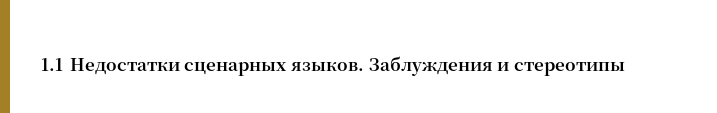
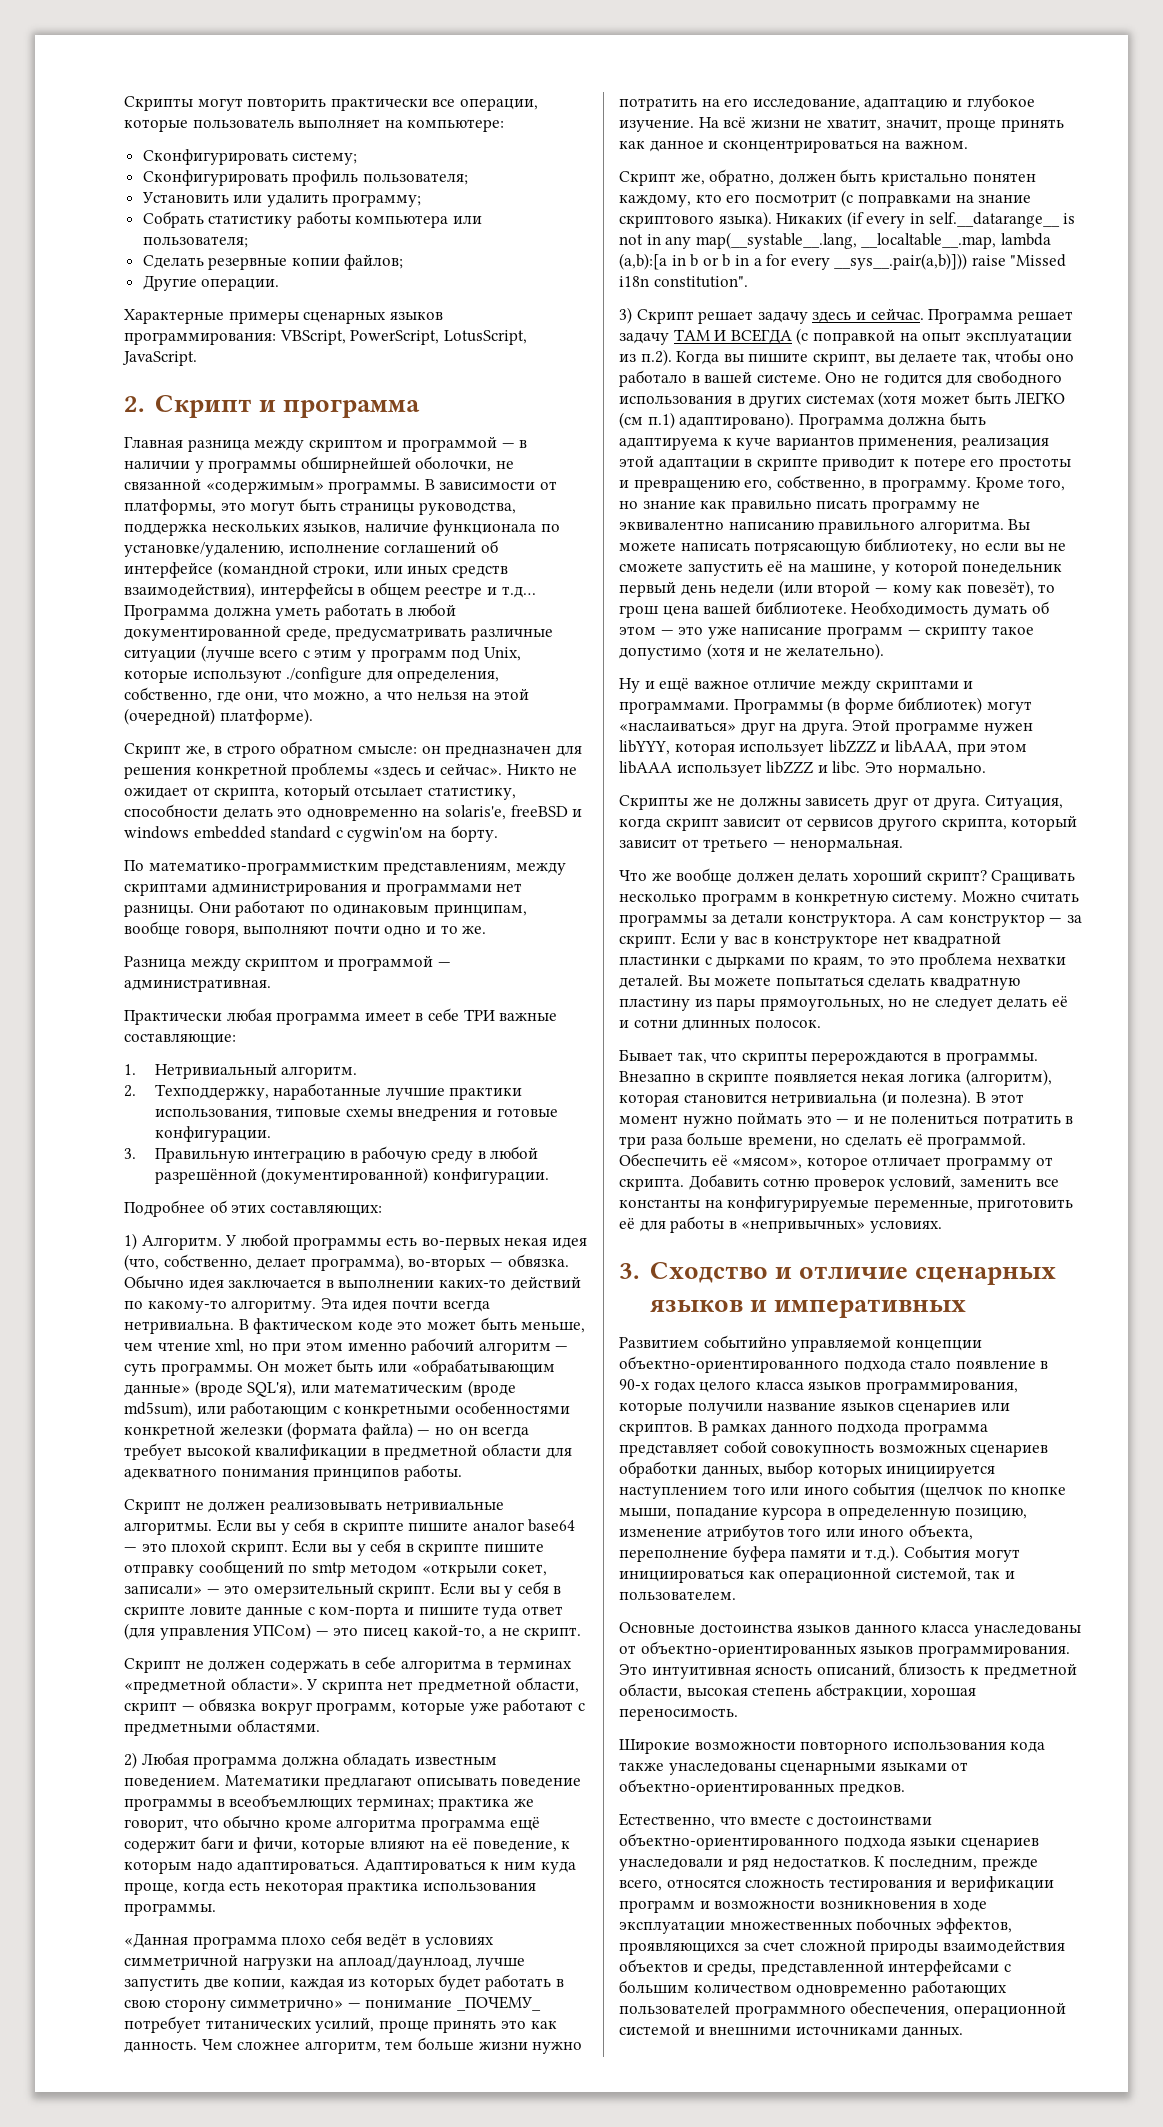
- 1.1 Недостатки сценарных языков. Заблуждения и стереотипы
+ Скрипты могут повторить практически все операции, которые пользователь выполняет на компьютере:
+ Сконфигурировать систему;
+ Сконфигурировать профиль пользователя;
+ Установить или удалить программу;
+ Собрать статистику работы компьютера или пользователя;
+ Сделать резервные копии файлов;
+ Другие операции.
+ Характерные примеры сценарных языков программирования: VBScript, PowerScript, LotusScript, JavaScript.
+ 2. Скрипт и программа
+ Главная разница между скриптом и программой — в наличии у программы обширнейшей оболочки, не связанной «содержимым» программы. В зависимости от платформы, это могут быть страницы руководства, поддержка нескольких языков, наличие функционала по установке/удалению, исполнение соглашений об интерфейсе (командной строки, или иных средств взаимодействия), интерфейсы в общем реестре и т.д… Программа должна уметь работать в любой документированной среде, предусматривать различные ситуации (лучше всего с этим у программ под Unix, которые используют ./configure для определения, собственно, где они, что можно, а что нельзя на этой (очередной) платформе).
+ Скрипт же, в строго обратном смысле: он предназначен для решения конкретной проблемы «здесь и сейчас». Никто не ожидает от скрипта, который отсылает статистику, способности делать это одновременно на solaris'е, freeBSD и windows embedded standard с cygwin'ом на борту.
+ По математико-программистким представлениям, между скриптами администрирования и программами нет разницы. Они работают по одинаковым принципам, вообще говоря, выполняют почти одно и то же.
+ Разница между скриптом и программой — административная.
+ Практически любая программа имеет в себе ТРИ важные составляющие:
+ 1. Нетривиальный алгоритм.
+ 2. Техподдержку, наработанные лучшие практики использования, типовые схемы внедрения и готовые конфигурации.
+ 3. Правильную интеграцию в рабочую среду в любой разрешённой (документированной) конфигурации.
+ Подробнее об этих составляющих:
+ 1) Алгоритм. У любой программы есть во-первых некая идея (что, собственно, делает программа), во-вторых — обвязка. Обычно идея заключается в выполнении каких-то действий по какому-то алгоритму. Эта идея почти всегда нетривиальна. В фактическом коде это может быть меньше, чем чтение xml, но при этом именно рабочий алгоритм — суть программы. Он может быть или «обрабатывающим данные» (вроде SQL'я), или математическим (вроде md5sum), или работающим с конкретными особенностями конкретной железки (формата файла) — но он всегда требует высокой квалификации в предметной области для адекватного понимания принципов работы.
+ Скрипт не должен реализовывать нетривиальные алгоритмы. Если вы у себя в скрипте пишите аналог base64 — это плохой скрипт. Если вы у себя в скрипте пишите отправку сообщений по smtp методом «открыли сокет, записали» — это омерзительный скрипт. Если вы у себя в скрипте ловите данные с ком-порта и пишите туда ответ (для управления УПСом) — это писец какой-то, а не скрипт.
+ Скрипт не должен содержать в себе алгоритма в терминах «предметной области». У скрипта нет предметной области, скрипт — обвязка вокруг программ, которые уже работают с предметными областями.
+ 2) Любая программа должна обладать известным поведением. Математики предлагают описывать поведение программы в всеобъемлющих терминах; практика же говорит, что обычно кроме алгоритма программа ещё содержит баги и фичи, которые влияют на её поведение, к которым надо адаптироваться. Адаптироваться к ним куда проще, когда есть некоторая практика использования программы.
+ «Данная программа плохо себя ведёт в условиях симметричной нагрузки на аплоад/даунлоад, лучше запустить две копии, каждая из которых будет работать в свою сторону симметрично» — понимание _ПОЧЕМУ_ потребует титанических усилий, проще принять это как данность. Чем сложнее алгоритм, тем больше жизни нужно потратить на его исследование, адаптацию и глубокое изучение. На всё жизни не хватит, значит, проще принять как данное и сконцентрироваться на важном.
+ Скрипт же, обратно, должен быть кристально понятен каждому, кто его посмотрит (с поправками на знание скриптового языка). Никаких (if every in self.__datarange__ is not in any map(__systable__.lang, __localtable__.map, lambda (a,b):[a in b or b in a for every __sys__.pair(a,b)])) raise "Missed i18n constitution".
+ 3) Скрипт решает задачу здесь и сейчас. Программа решает задачу ТАМ И ВСЕГДА (с поправкой на опыт эксплуатации из п.2). Когда вы пишите скрипт, вы делаете так, чтобы оно работало в вашей системе. Оно не годится для свободного использования в других системах (хотя может быть ЛЕГКО (см п.1) адаптировано). Программа должна быть адаптируема к куче вариантов применения, реализация этой адаптации в скрипте приводит к потере его простоты и превращению его, собственно, в программу. Кроме того, но знание как правильно писать программу не эквивалентно написанию правильного алгоритма. Вы можете написать потрясающую библиотеку, но если вы не сможете запустить её на машине, у которой понедельник первый день недели (или второй — кому как повезёт), то грош цена вашей библиотеке. Необходимость думать об этом — это уже написание программ — скрипту такое допустимо (хотя и не желательно).
+ Ну и ещё важное отличие между скриптами и программами. Программы (в форме библиотек) могут «наслаиваться» друг на друга. Этой программе нужен libYYY, которая использует libZZZ и libAAA, при этом libAAA использует libZZZ и libc. Это нормально.
+ Скрипты же не должны зависеть друг от друга. Ситуация, когда скрипт зависит от сервисов другого скрипта, который зависит от третьего — ненормальная.
+ Что же вообще должен делать хороший скрипт? Сращивать несколько программ в конкретную систему. Можно считать программы за детали конструктора. А сам конструктор — за скрипт. Если у вас в конструкторе нет квадратной пластинки с дырками по краям, то это проблема нехватки деталей. Вы можете попытаться сделать квадратную пластину из пары прямоугольных, но не следует делать её и сотни длинных полосок.
+ Бывает так, что скрипты перерождаются в программы. Внезапно в скрипте появляется некая логика (алгоритм), которая становится нетривиальна (и полезна). В этот момент нужно поймать это — и не полениться потратить в три раза больше времени, но сделать её программой. Обеспечить её «мясом», которое отличает программу от скрипта. Добавить сотню проверок условий, заменить все константы на конфигурируемые переменные, приготовить её для работы в «непривычных» условиях.
+ 3. Сходство и отличие сценарных языков и императивных
+ Развитием событийно управляемой концепции объектно-ориентированного подхода стало появление в 90-х годах целого класса языков программирования, которые получили название языков сценариев или скриптов. В рамках данного подхода программа представляет собой совокупность возможных сценариев обработки данных, выбор которых инициируется наступлением того или иного события (щелчок по кнопке мыши, попадание курсора в определенную позицию, изменение атрибутов того или иного объекта, переполнение буфера памяти и т.д.). События могут инициироваться как операционной системой, так и пользователем.
+ Основные достоинства языков данного класса унаследованы от объектно-ориентированных языков программирования. Это интуитивная ясность описаний, близость к предметной области, высокая степень абстракции, хорошая переносимость.
+ Широкие возможности повторного использования кода также унаследованы сценарными языками от объектно-ориентированных предков.
+ Естественно, что вместе с достоинствами объектно-ориентированного подхода языки сценариев унаследовали и ряд недостатков. К последним, прежде всего, относятся сложность тестирования и верификации программ и возможности возникновения в ходе эксплуатации множественных побочных эффектов, проявляющихся за счет сложной природы взаимодействия объектов и среды, представленной интерфейсами с большим количеством одновременно работающих пользователей программного обеспечения, операционной системой и внешними источниками данных.

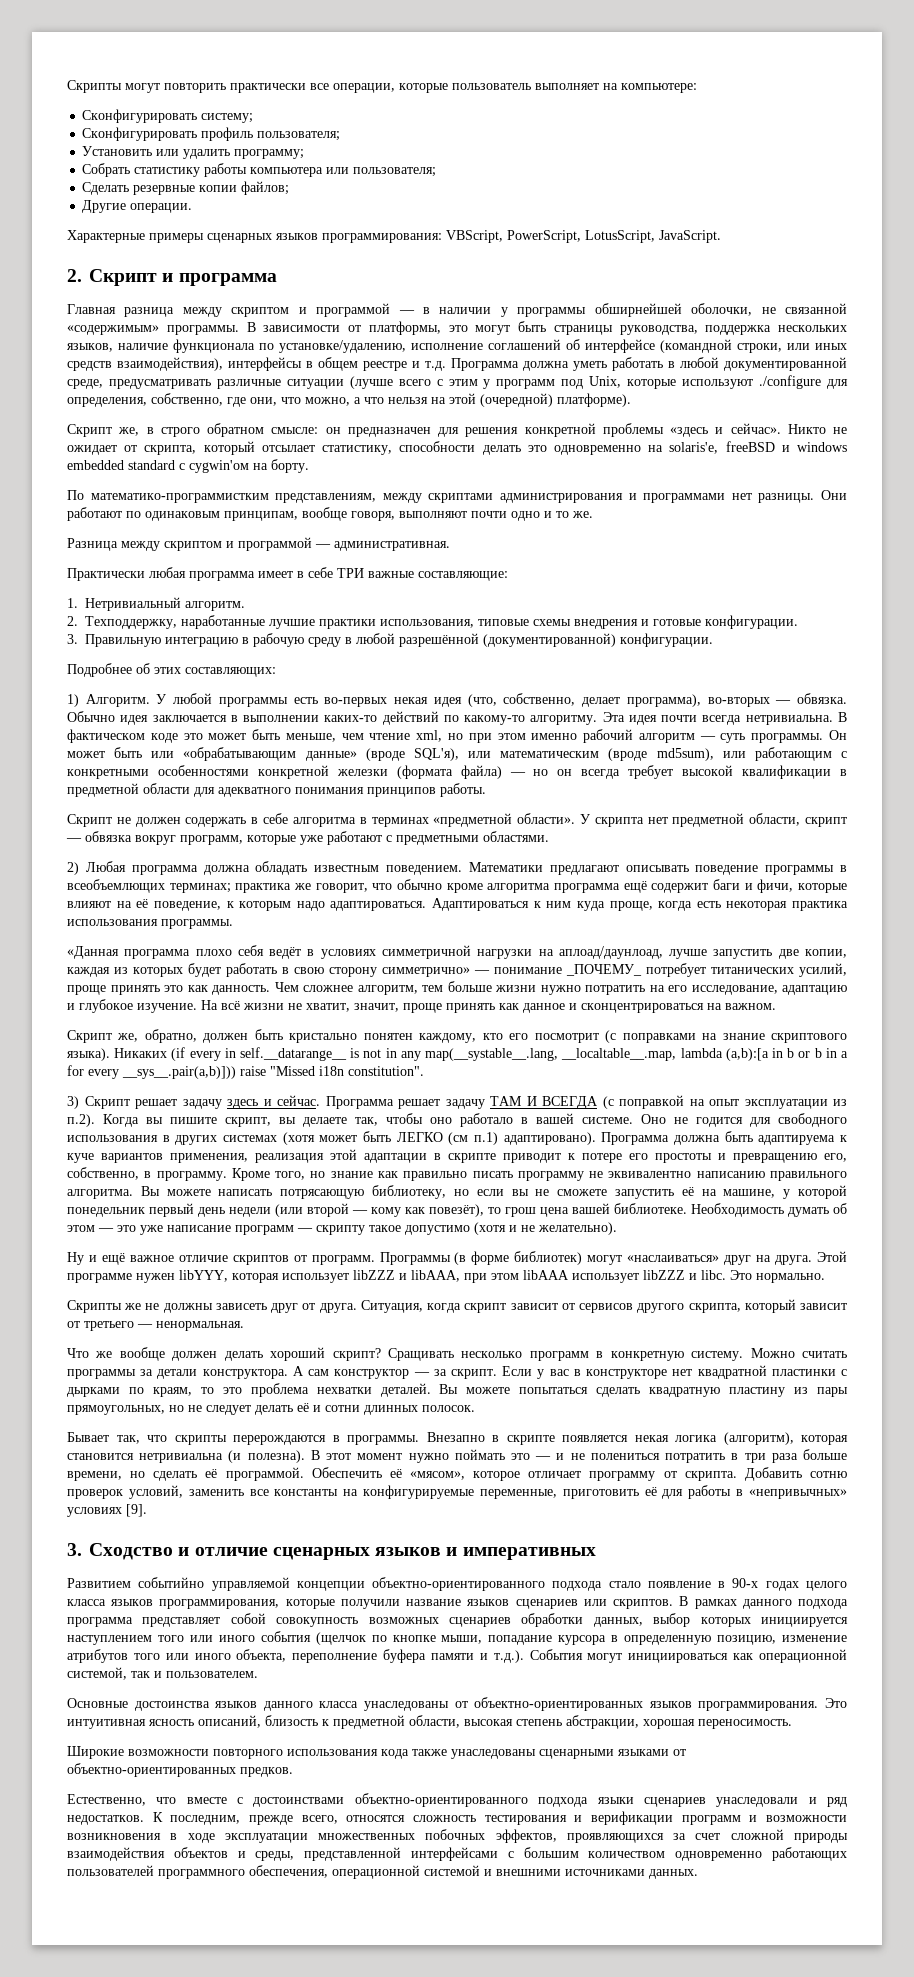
- В зависимости от платформы, это могут быть страницы руководства, поддержка нескольких языков, наличие функционала по установке/удалению, исполнение соглашений об интерфейсе (командной строки, или иных средств взаимодействия), интерфейсы в общем реестре и т.д… Программа должна уметь работать в любой документированной среде, предусматривать различные ситуации (лучше всего с этим у программ под Unix, которые используют ./configure для определения, собственно, где они, что можно, а что нельзя на этой (очередной) платформе).
+ В зависимости от платформы, это могут быть страницы руководства, поддержка нескольких языков, наличие функционала по установке/удалению, исполнение соглашений об интерфейсе (командной строки, или иных средств взаимодействия), интерфейсы в общем реестре и т.д. Программа должна уметь работать в любой документированной среде, предусматривать различные ситуации (лучше всего с этим у программ под Unix, которые используют ./configure для определения, собственно, где они, что можно, а что нельзя на этой (очередной) платформе).
- Скрипт не должен реализовывать нетривиальные алгоритмы. Если вы у себя в скрипте пишите аналог base64 — это плохой скрипт. Если вы у себя в скрипте пишите отправку сообщений по smtp методом «открыли сокет, записали» — это омерзительный скрипт. Если вы у себя в скрипте ловите данные с ком-порта и пишите туда ответ (для управления УПСом) — это писец какой-то, а не скрипт.
- Ну и ещё важное отличие между скриптами и программами.
+ Ну и ещё важное отличие скриптов от программ.
- Добавить сотню проверок условий, заменить все константы на конфигурируемые переменные, приготовить её для работы в «непривычных» условиях.
+ Добавить сотню проверок условий, заменить все константы на конфигурируемые переменные, приготовить её для работы в «непривычных» условиях [9].

